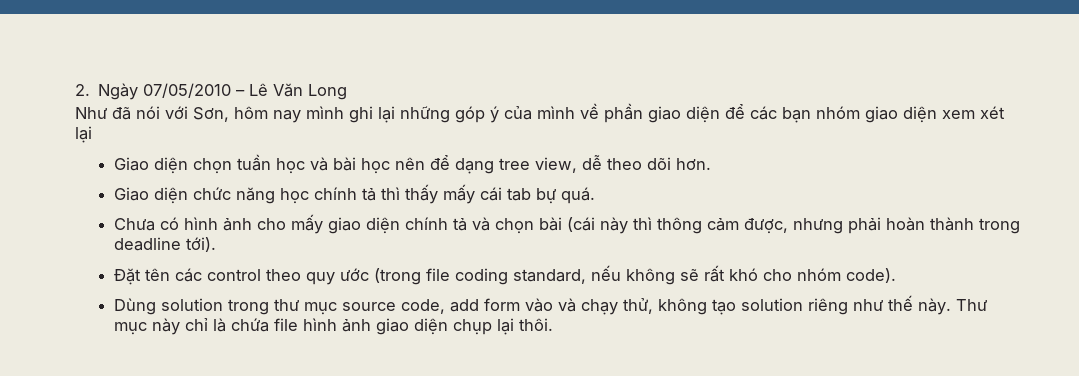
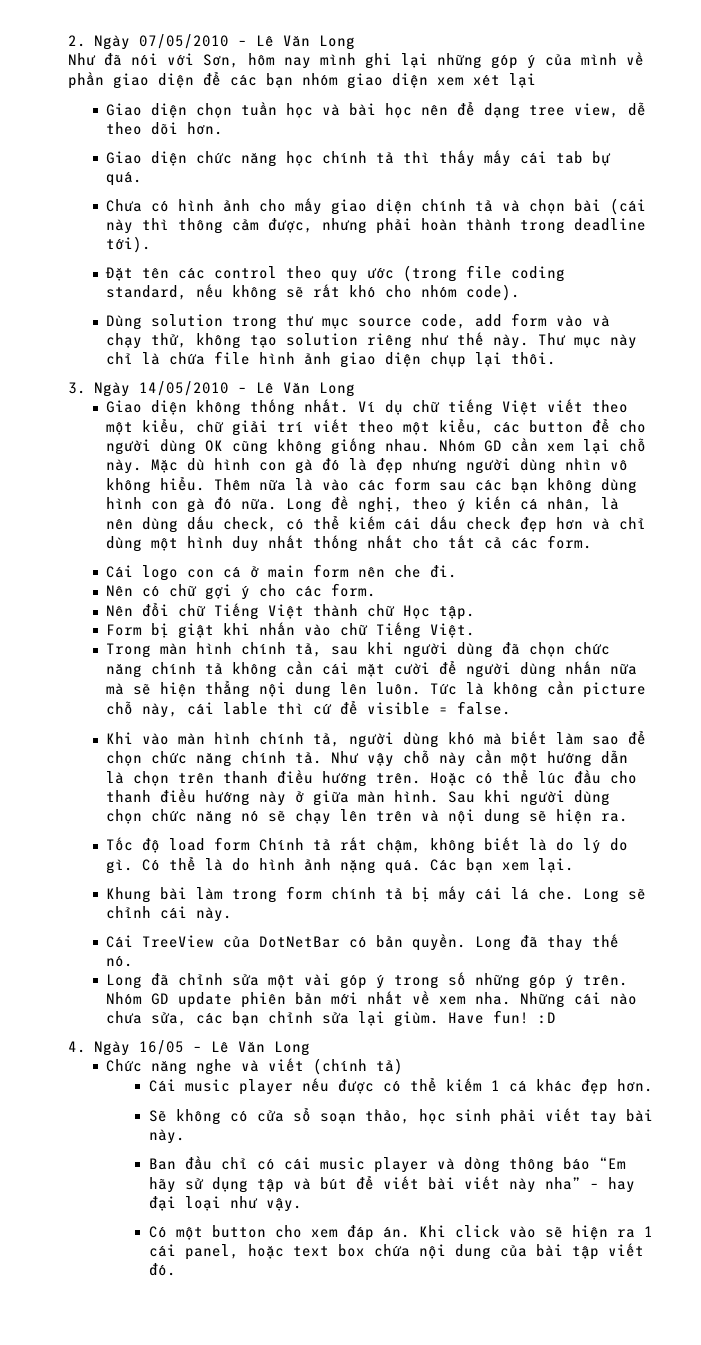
+ 3. Ngày 14/05/2010 – Lê Văn Long
+ Giao diện không thống nhất. Ví dụ chữ tiếng Việt viết theo một kiểu, chữ giải trí viết theo một kiểu, các button để cho người dùng OK cũng không giống nhau. Nhóm GD cần xem lại chỗ này. Mặc dù hình con gà đó là đẹp nhưng người dùng nhìn vô không hiểu. Thêm nữa là vào các form sau các bạn không dùng hình con gà đó nữa. Long đề nghị, theo ý kiến cá nhân, là nên dùng dấu check, có thể kiếm cái dấu check đẹp hơn và chỉ dùng một hình duy nhất thống nhất cho tất cả các form.
+ Cái logo con cá ở main form nên che đi.
+ Nên có chữ gợi ý cho các form.
+ Nên đổi chữ Tiếng Việt thành chữ Học tập.
+ Form bị giật khi nhấn vào chữ Tiếng Việt.
+ Trong màn hình chính tả, sau khi người dùng đã chọn chức năng chính tả không cần cái mặt cười để người dùng nhấn nữa mà sẽ hiện thẳng nội dung lên luôn. Tức là không cần picture chỗ này, cái lable thì cứ để visible = false.
+ Khi vào màn hình chính tả, người dùng khó mà biết làm sao để chọn chức năng chính tả. Như vậy chỗ này cần một hướng dẫn là chọn trên thanh điều hướng trên. Hoặc có thể lúc đầu cho thanh điều hướng này ở giữa màn hình. Sau khi người dùng chọn chức năng nó sẽ chạy lên trên và nội dung sẽ hiện ra.
+ Tốc độ load form Chính tả rất chậm, không biết là do lý do gì. Có thể là do hình ảnh nặng quá. Các bạn xem lại.
+ Khung bài làm trong form chính tả bị mấy cái lá che. Long sẽ chỉnh cái này.
+ Cái TreeView của DotNetBar có bản quyền. Long đã thay thế nó.
+ Long đã chỉnh sửa một vài góp ý trong số những góp ý trên. Nhóm GD update phiên bản mới nhất về xem nha. Những cái nào chưa sửa, các bạn chỉnh sửa lại giùm. Have fun! :D
+ 4. Ngày 16/05 – Lê Văn Long
+ Chức năng nghe và viết (chính tả)
+ Cái music player nếu được có thể kiếm 1 cá khác đẹp hơn.
+ Sẽ không có cửa sổ soạn thảo, học sinh phải viết tay bài này.
+ Ban đầu chỉ có cái music player và dòng thông báo “Em hãy sử dụng tập và bút để viết bài viết này nha” – hay đại loại như vậy.
+ Có một button cho xem đáp án. Khi click vào sẽ hiện ra 1 cái panel, hoặc text box chứa nội dung của bài tập viết đó.

